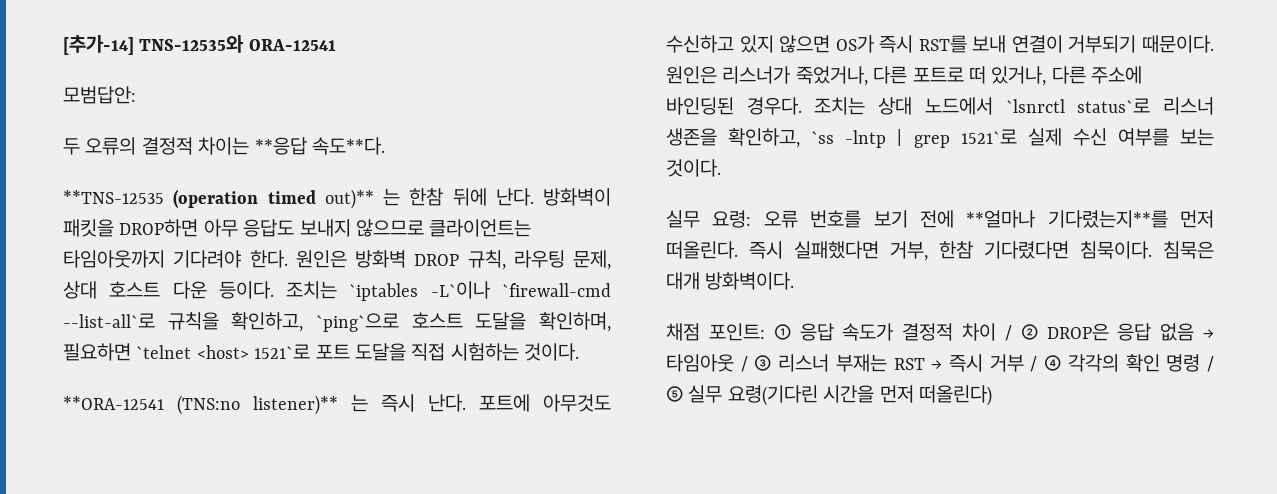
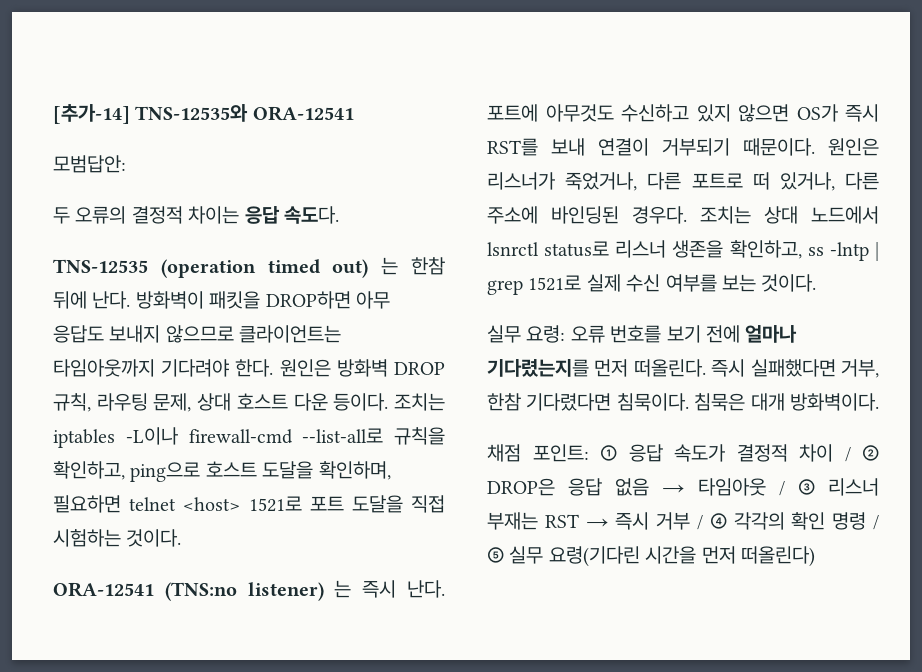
- 두 오류의 결정적 차이는 **응답 속도**다.
- **TNS-12535 (operation timed out)** 는 한참 뒤에 난다.
+ 두 오류의 결정적 차이는 응답 속도다.
+ TNS-12535 (operation timed out) 는 한참 뒤에 난다.
- 조치는 `iptables -L`이나 `firewall-cmd --list-all`로 규칙을 확인하고, `ping`으로 호스트 도달을 확인하며, 필요하면 `telnet <host> 1521`로 포트 도달을 직접 시험하는 것이다.
+ 조치는 iptables -L이나 firewall-cmd --list-all로 규칙을 확인하고, ping으로 호스트 도달을 확인하며, 필요하면 telnet <host> 1521로 포트 도달을 직접 시험하는 것이다.
- **ORA-12541 (TNS:no listener)** 는 즉시 난다.
+ ORA-12541 (TNS:no listener) 는 즉시 난다.
- 조치는 상대 노드에서 `lsnrctl status`로 리스너 생존을 확인하고, `ss -lntp | grep 1521`로 실제 수신 여부를 보는 것이다.
+ 조치는 상대 노드에서 lsnrctl status로 리스너 생존을 확인하고, ss -lntp | grep 1521로 실제 수신 여부를 보는 것이다.
- 실무 요령: 오류 번호를 보기 전에 **얼마나 기다렸는지**를 먼저 떠올린다.
+ 실무 요령: 오류 번호를 보기 전에 얼마나 기다렸는지를 먼저 떠올린다.

